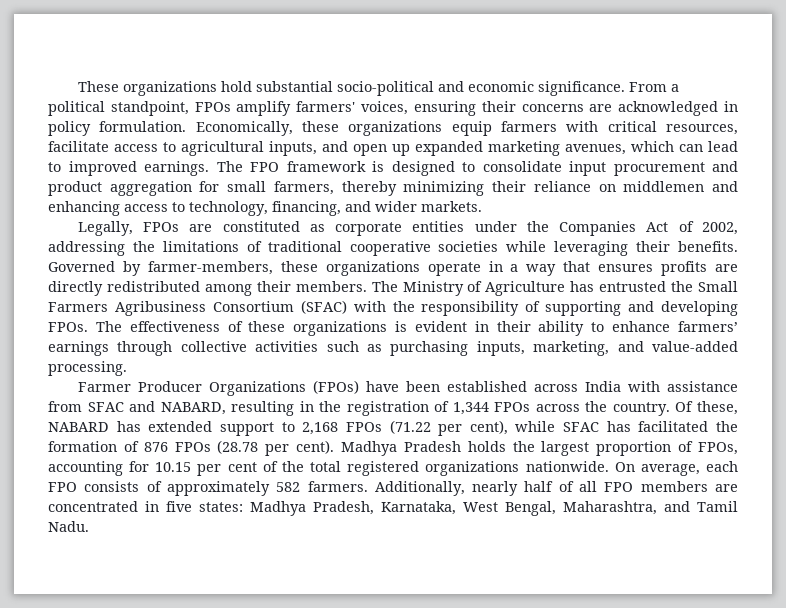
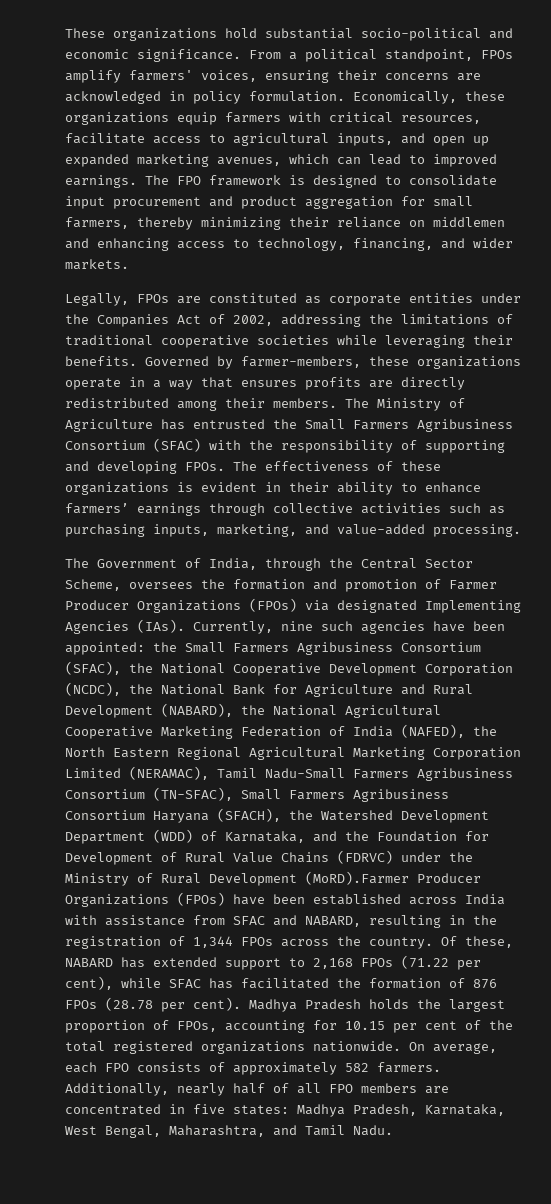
- Farmer Producer Organizations (FPOs) have been established across India with assistance from SFAC and NABARD, resulting in the registration of 1,344 FPOs across the country.
+ The Government of India, through the Central Sector Scheme, oversees the formation and promotion of Farmer Producer Organizations (FPOs) via designated Implementing Agencies (IAs). Currently, nine such agencies have been appointed: the Small Farmers Agribusiness Consortium (SFAC), the National Cooperative Development Corporation (NCDC), the National Bank for Agriculture and Rural Development (NABARD), the National Agricultural Cooperative Marketing Federation of India (NAFED), the North Eastern Regional Agricultural Marketing Corporation Limited (NERAMAC), Tamil Nadu-Small Farmers Agribusiness Consortium (TN-SFAC), Small Farmers Agribusiness Consortium Haryana (SFACH), the Watershed Development Department (WDD) of Karnataka, and the Foundation for Development of Rural Value Chains (FDRVC) under the Ministry of Rural Development (MoRD).Farmer Producer Organizations (FPOs) have been established across India with assistance from SFAC and NABARD, resulting in the registration of 1,344 FPOs across the country.

